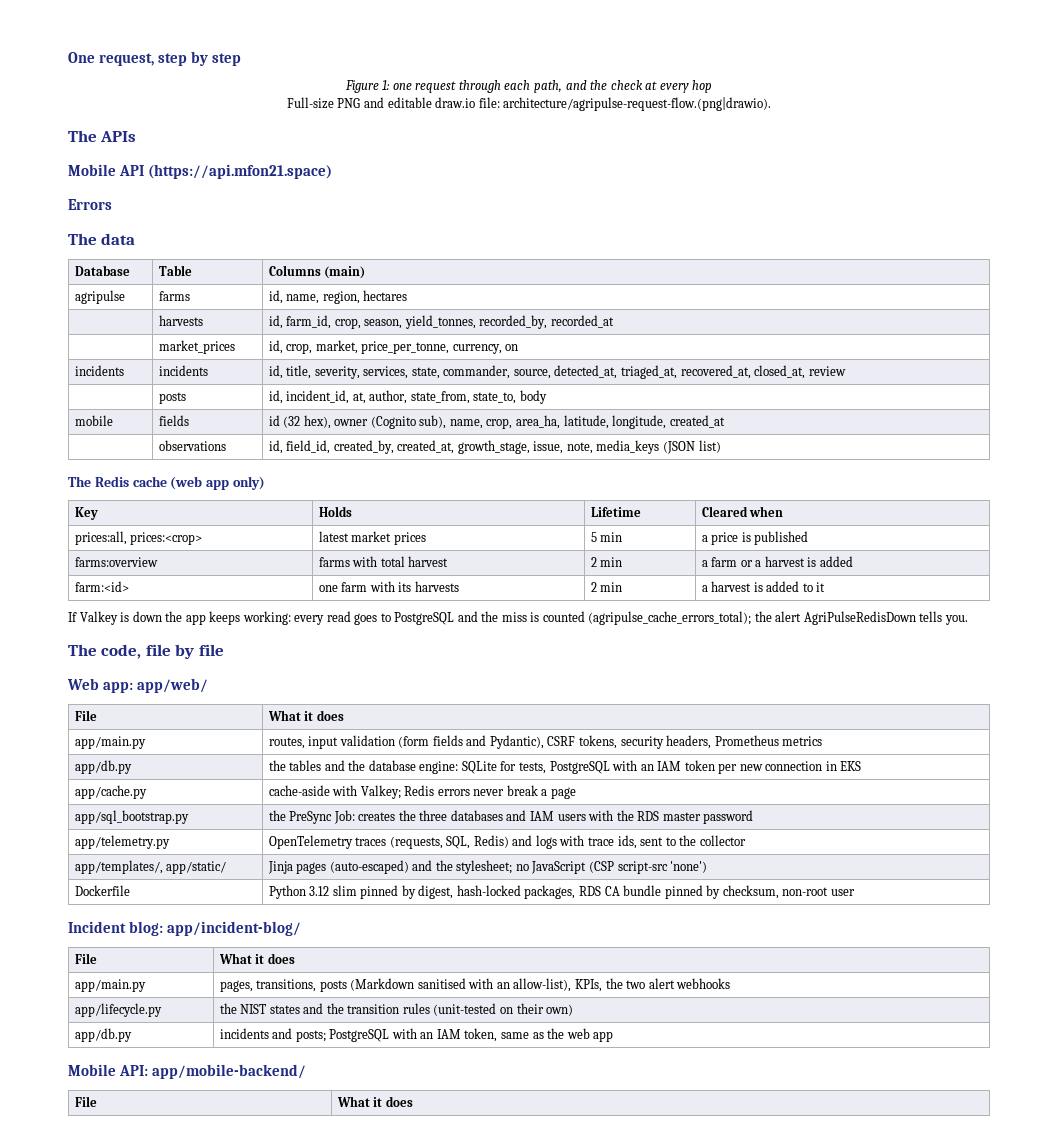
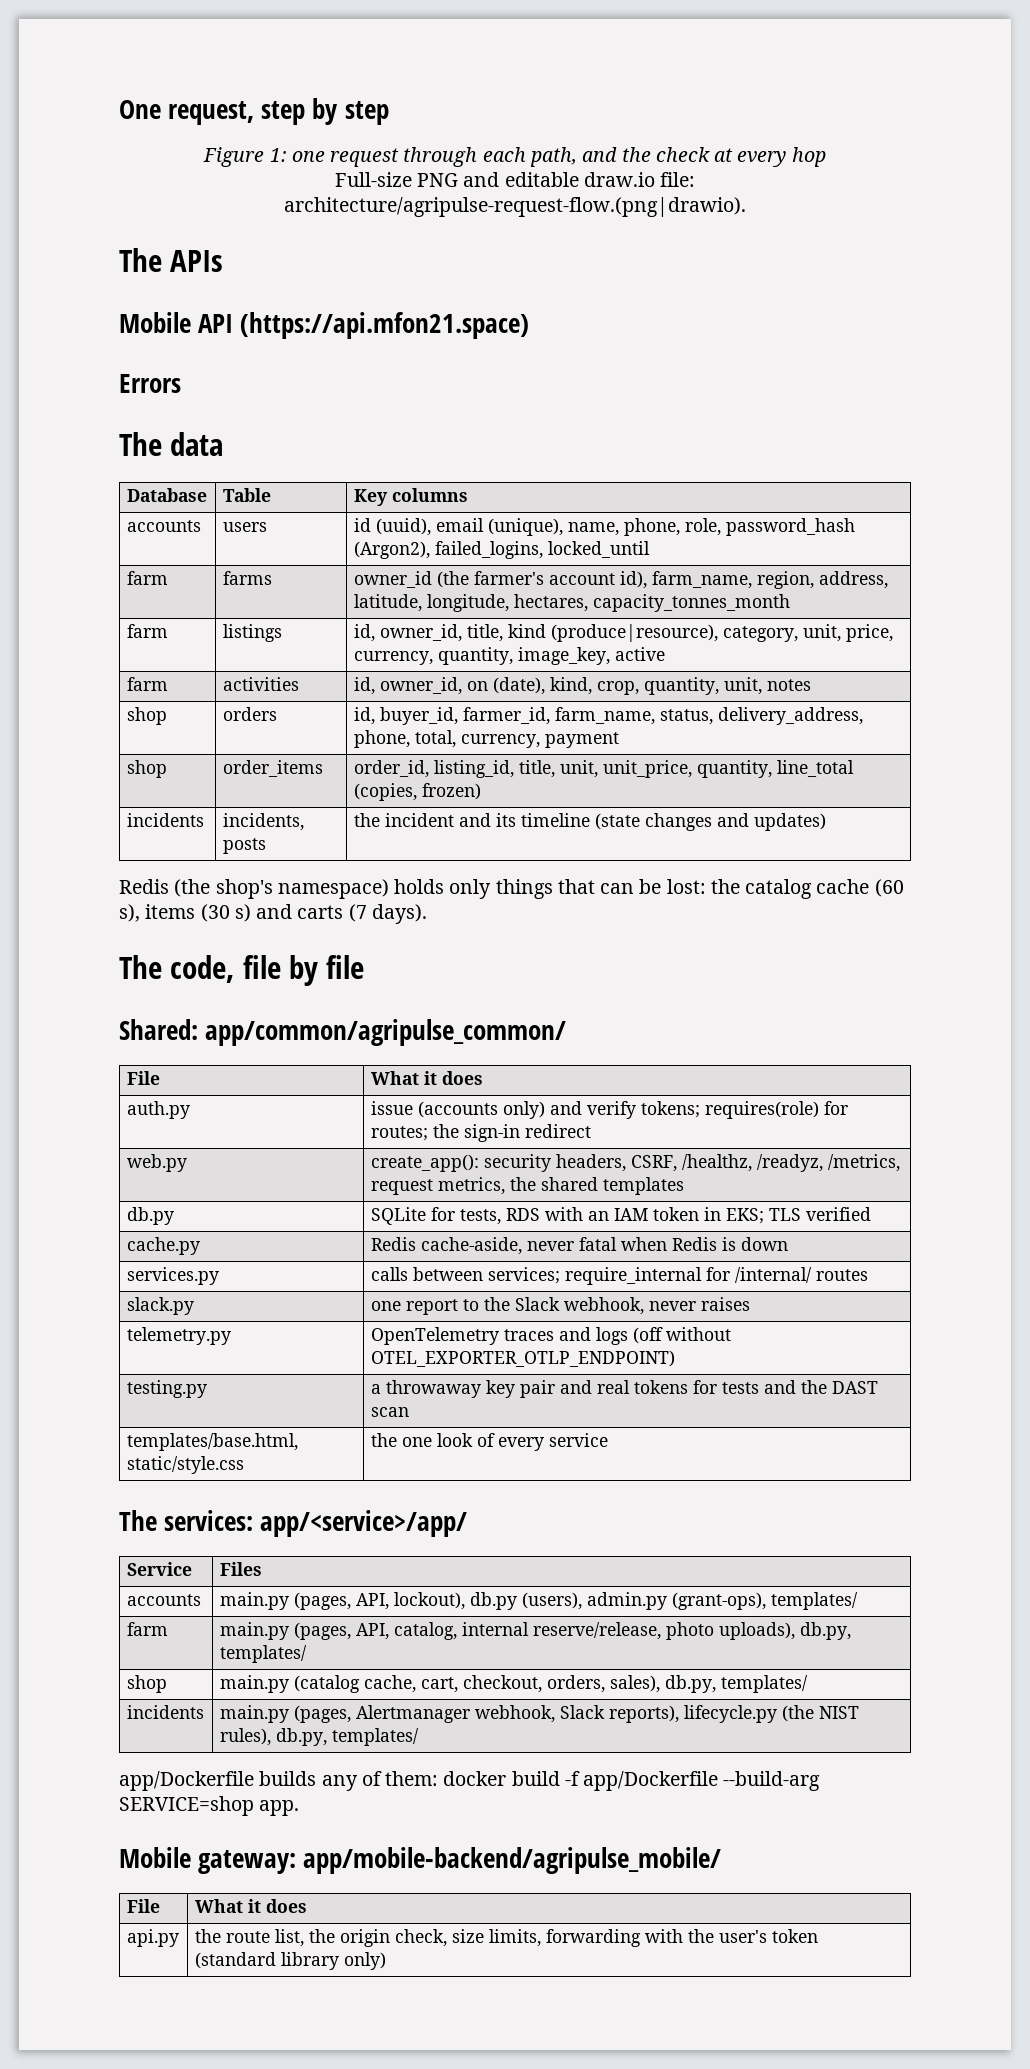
- Database | Table | Columns (main)
- agripulse | farms | id, name, region, hectares
- | harvests | id, farm_id, crop, season, yield_tonnes, recorded_by, recorded_at
- | market_prices | id, crop, market, price_per_tonne, currency, on
- incidents | incidents | id, title, severity, services, state, commander, source, detected_at, triaged_at, recovered_at, closed_at, review
- | posts | id, incident_id, at, author, state_from, state_to, body
- mobile | fields | id (32 hex), owner (Cognito sub), name, crop, area_ha, latitude, longitude, created_at
- | observations | id, field_id, created_by, created_at, growth_stage, issue, note, media_keys (JSON list)
- The Redis cache (web app only)
- Key | Holds | Lifetime | Cleared when
- prices:all, prices:<crop> | latest market prices | 5 min | a price is published
- farms:overview | farms with total harvest | 2 min | a farm or a harvest is added
- farm:<id> | one farm with its harvests | 2 min | a harvest is added to it
- If Valkey is down the app keeps working: every read goes to PostgreSQL and the miss is counted (agripulse_cache_errors_total); the alert AgriPulseRedisDown tells you.
+ Database | Table | Key columns
+ accounts | users | id (uuid), email (unique), name, phone, role, password_hash (Argon2), failed_logins, locked_until
+ farm | farms | owner_id (the farmer's account id), farm_name, region, address, latitude, longitude, hectares, capacity_tonnes_month
+ farm | listings | id, owner_id, title, kind (produce|resource), category, unit, price, currency, quantity, image_key, active
+ farm | activities | id, owner_id, on (date), kind, crop, quantity, unit, notes
+ shop | orders | id, buyer_id, farmer_id, farm_name, status, delivery_address, phone, total, currency, payment
+ shop | order_items | order_id, listing_id, title, unit, unit_price, quantity, line_total (copies, frozen)
+ incidents | incidents, posts | the incident and its timeline (state changes and updates)
+ Redis (the shop's namespace) holds only things that can be lost: the catalog cache (60 s), items (30 s) and carts (7 days).
- Web app: app/web/
+ Shared: app/common/agripulse_common/
  File | What it does
- app/main.py | routes, input validation (form fields and Pydantic), CSRF tokens, security headers, Prometheus metrics
- app/db.py | the tables and the database engine: SQLite for tests, PostgreSQL with an IAM token per new connection in EKS
- app/cache.py | cache-aside with Valkey; Redis errors never break a page
- app/sql_bootstrap.py | the PreSync Job: creates the three databases and IAM users with the RDS master password
- app/telemetry.py | OpenTelemetry traces (requests, SQL, Redis) and logs with trace ids, sent to the collector
- app/templates/, app/static/ | Jinja pages (auto-escaped) and the stylesheet; no JavaScript (CSP script-src 'none')
- Dockerfile | Python 3.12 slim pinned by digest, hash-locked packages, RDS CA bundle pinned by checksum, non-root user
- Incident blog: app/incident-blog/
+ auth.py | issue (accounts only) and verify tokens; requires(role) for routes; the sign-in redirect
+ web.py | create_app(): security headers, CSRF, /healthz, /readyz, /metrics, request metrics, the shared templates
+ db.py | SQLite for tests, RDS with an IAM token in EKS; TLS verified
+ cache.py | Redis cache-aside, never fatal when Redis is down
+ services.py | calls between services; require_internal for /internal/ routes
+ slack.py | one report to the Slack webhook, never raises
+ telemetry.py | OpenTelemetry traces and logs (off without OTEL_EXPORTER_OTLP_ENDPOINT)
+ testing.py | a throwaway key pair and real tokens for tests and the DAST scan
+ templates/base.html, static/style.css | the one look of every service
+ The services: app/<service>/app/
+ Service | Files
+ accounts | main.py (pages, API, lockout), db.py (users), admin.py (grant-ops), templates/
+ farm | main.py (pages, API, catalog, internal reserve/release, photo uploads), db.py, templates/
+ shop | main.py (catalog cache, cart, checkout, orders, sales), db.py, templates/
+ incidents | main.py (pages, Alertmanager webhook, Slack reports), lifecycle.py (the NIST rules), db.py, templates/
+ app/Dockerfile builds any of them: docker build -f app/Dockerfile --build-arg SERVICE=shop app.
+ Mobile gateway: app/mobile-backend/agripulse_mobile/
  File | What it does
- app/main.py | pages, transitions, posts (Markdown sanitised with an allow-list), KPIs, the two alert webhooks
- app/lifecycle.py | the NIST states and the transition rules (unit-tested on their own)
- app/db.py | incidents and posts; PostgreSQL with an IAM token, same as the web app
- Mobile API: app/mobile-backend/
- File | What it does
+ api.py | the route list, the origin check, size limits, forwarding with the user's token (standard library only)

